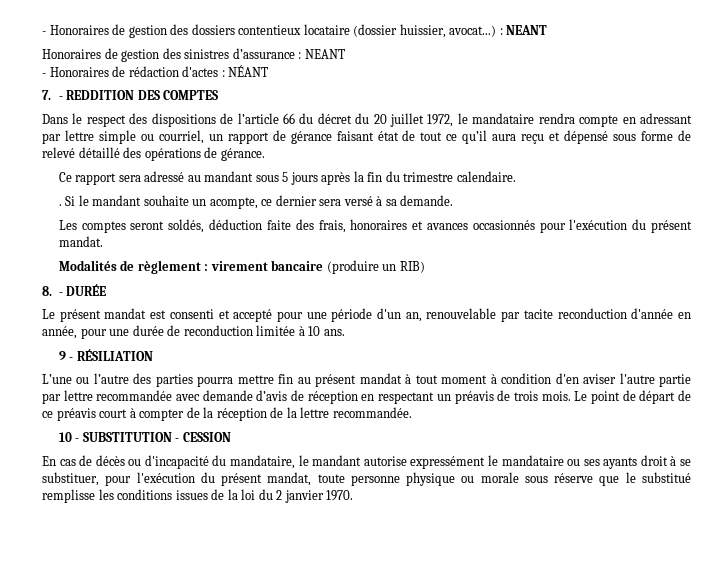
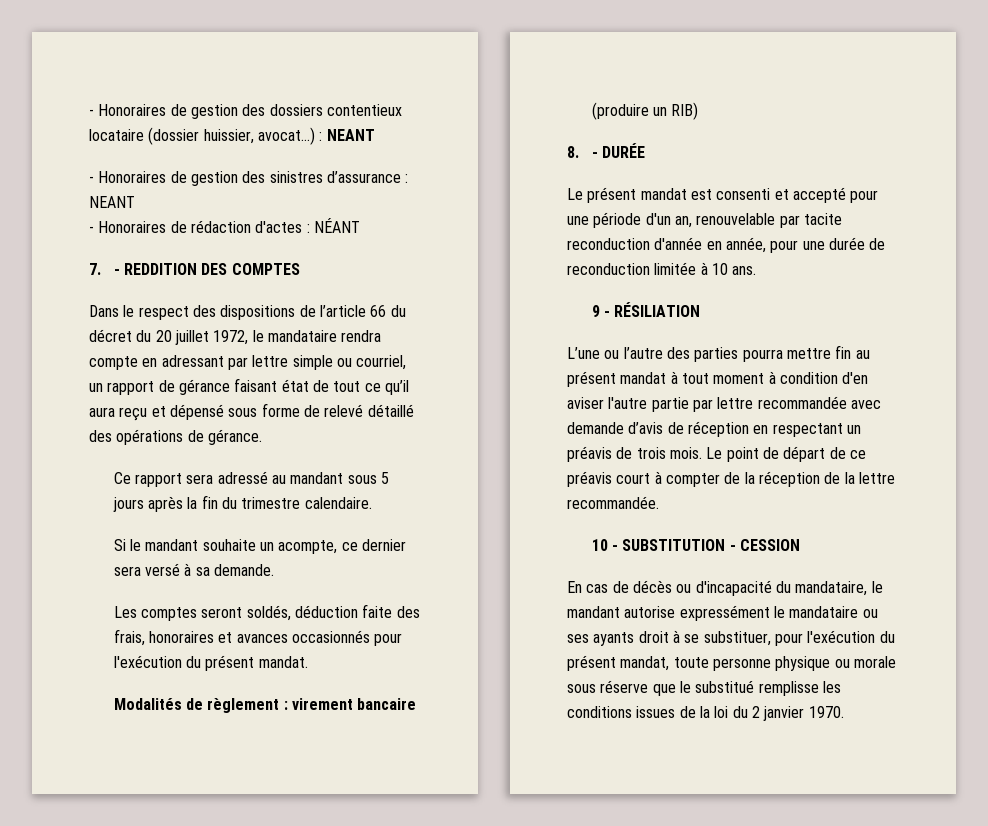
- Honoraires de gestion des sinistres d’assurance : NEANT
+ - Honoraires de gestion des sinistres d’assurance : NEANT
- .

